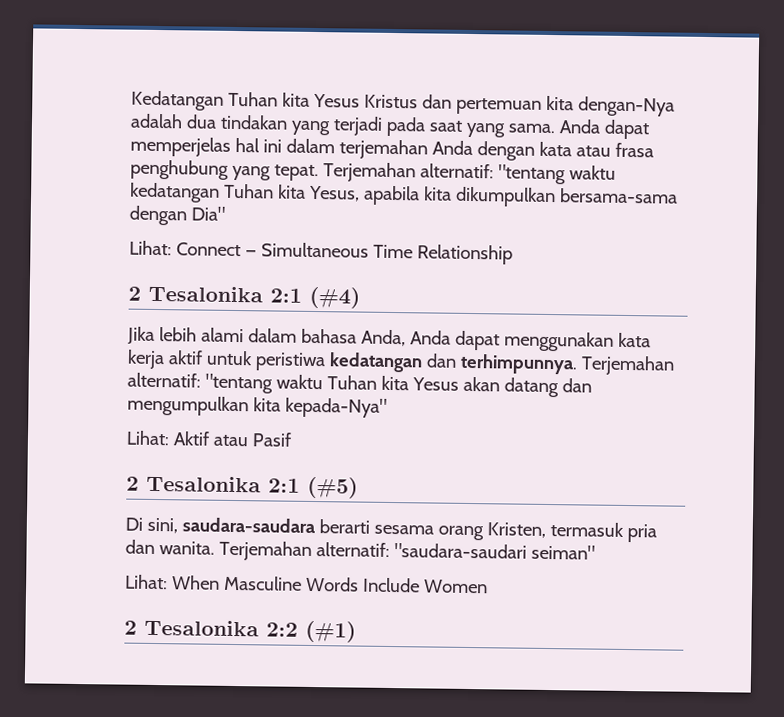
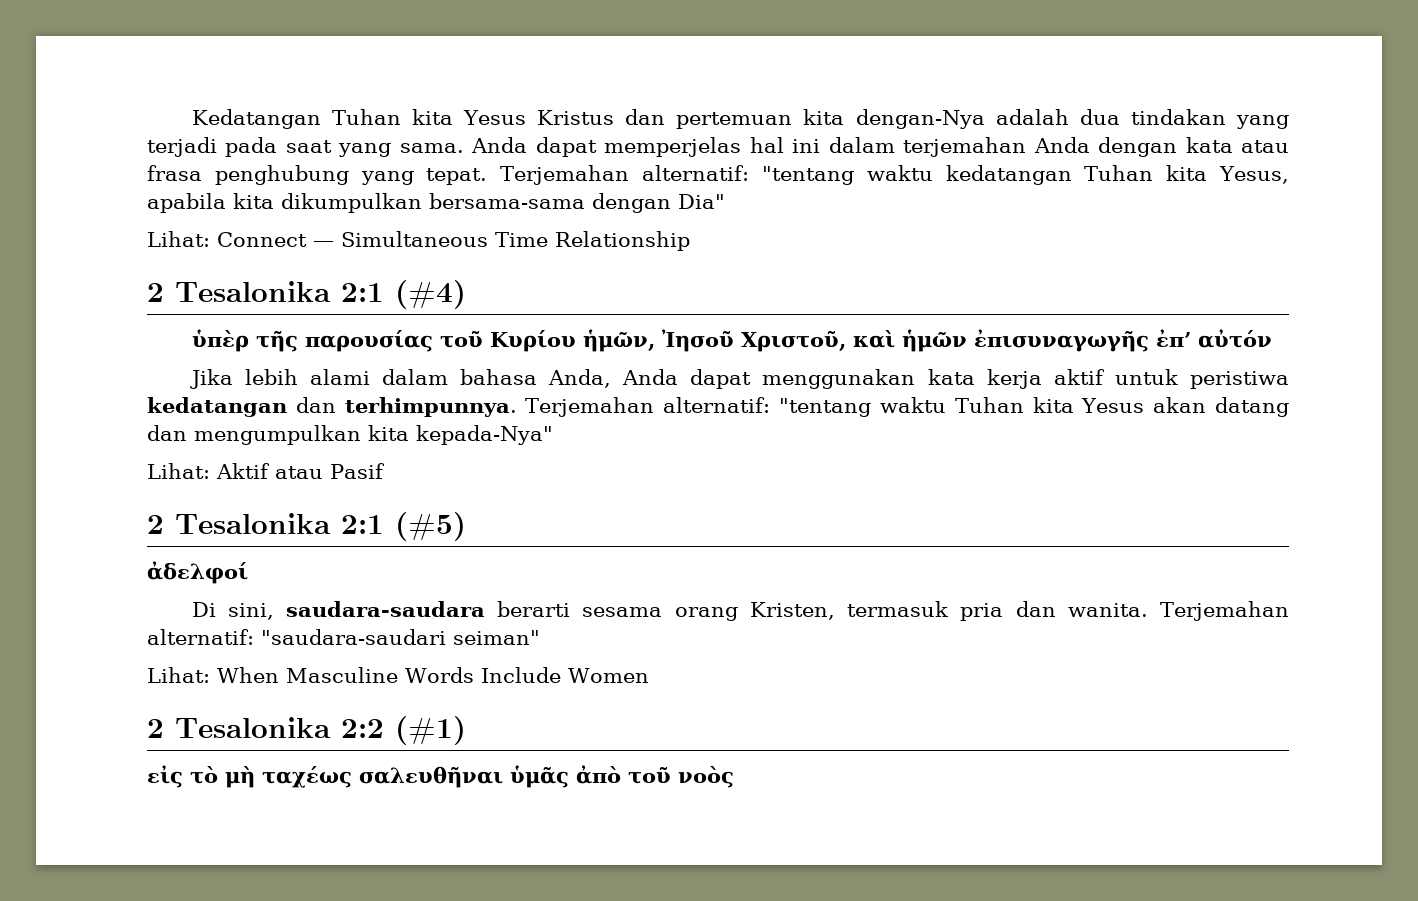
+ ὑπὲρ τῆς παρουσίας τοῦ Κυρίου ἡμῶν, Ἰησοῦ Χριστοῦ, καὶ ἡμῶν ἐπισυναγωγῆς ἐπ’ αὐτόν
+ ἀδελφοί
+ εἰς τὸ μὴ ταχέως σαλευθῆναι ὑμᾶς ἀπὸ τοῦ νοὸς

